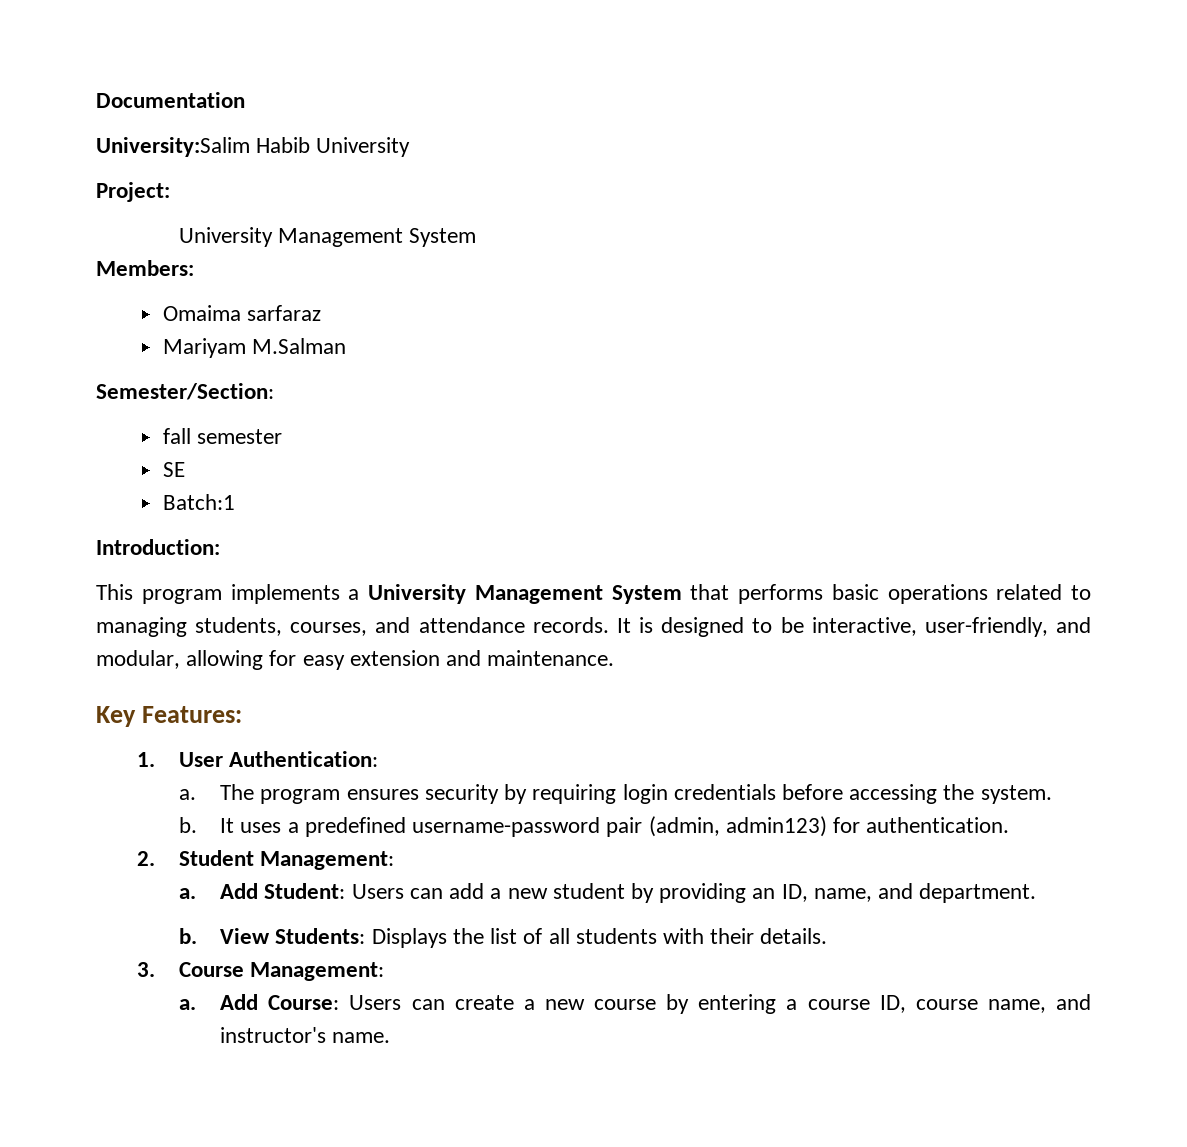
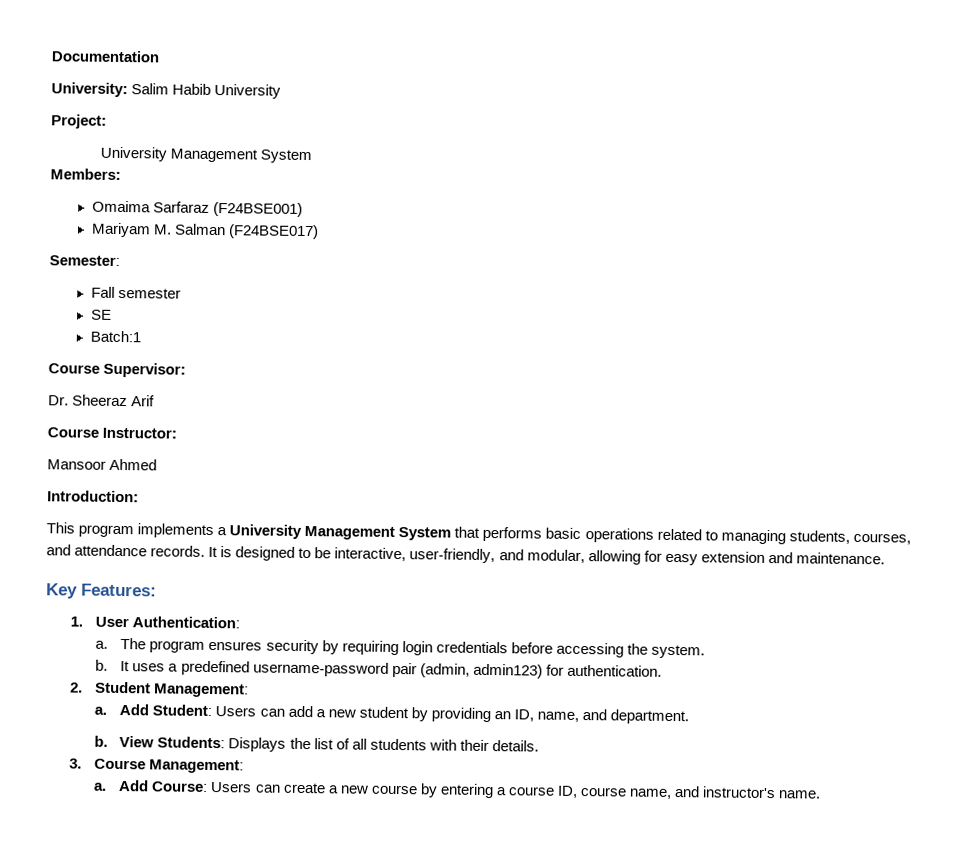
- University:Salim Habib University
+ University: Salim Habib University
- Omaima sarfaraz
+ Omaima Sarfaraz (F24BSE001)
- Mariyam M.Salman
- Semester/Section:
- fall semester
+ Mariyam M. Salman (F24BSE017)
+ Semester:
+ Fall semester
  SE
  Batch:1
+ Course Supervisor:
+ Dr. Sheeraz Arif
+ Course Instructor:
+ Mansoor Ahmed

